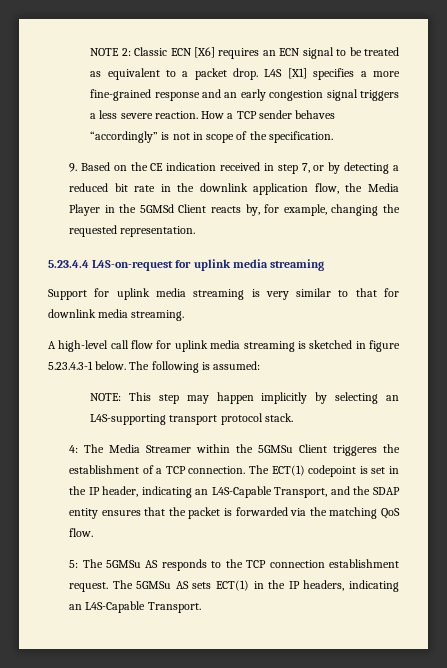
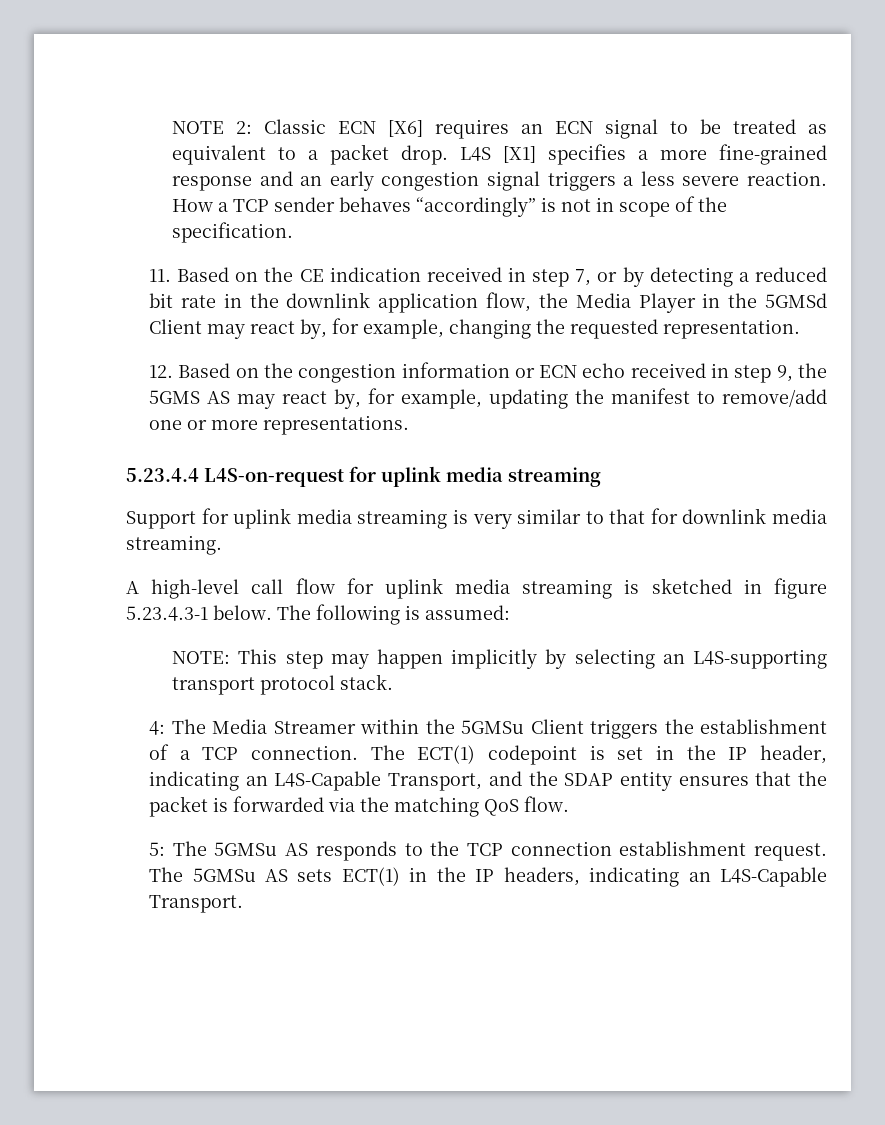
- 9. Based on the CE indication received in step 7, or by detecting a reduced bit rate in the downlink application flow, the Media Player in the 5GMSd Client reacts by, for example, changing the requested representation.
+ 11. Based on the CE indication received in step 7, or by detecting a reduced bit rate in the downlink application flow, the Media Player in the 5GMSd Client may react by, for example, changing the requested representation.
+ 12. Based on the congestion information or ECN echo received in step 9, the 5GMS AS may react by, for example, updating the manifest to remove/add one or more representations.
- 4: The Media Streamer within the 5GMSu Client triggeres the establishment of a TCP connection.
+ 4: The Media Streamer within the 5GMSu Client triggers the establishment of a TCP connection.

